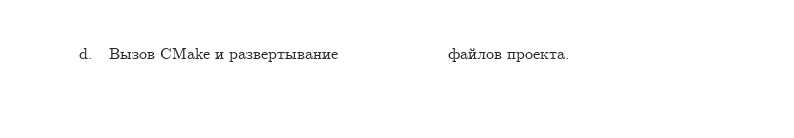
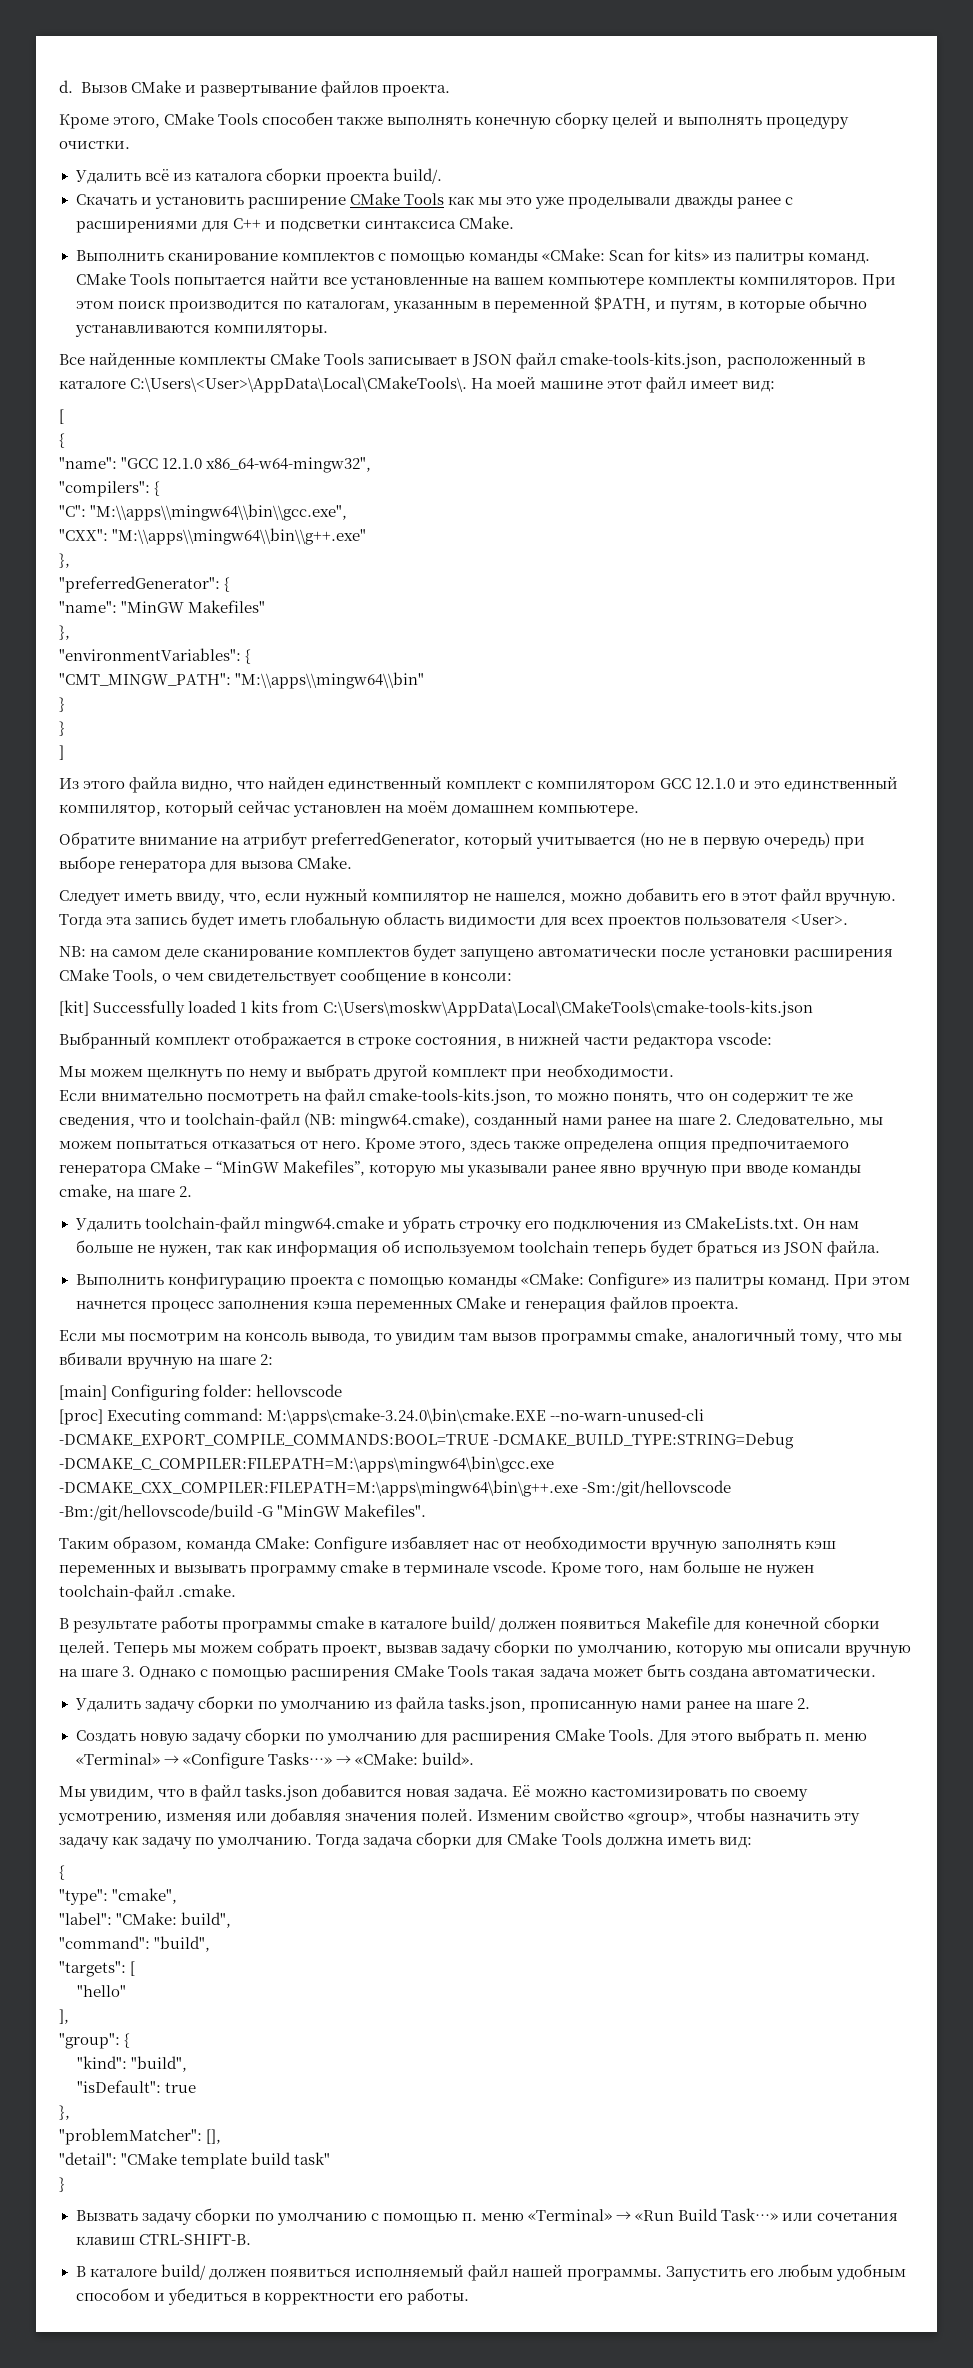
+ Кроме этого, CMake Tools способен также выполнять конечную сборку целей и выполнять процедуру очистки.
+ Удалить всё из каталога сборки проекта build/.
+ Скачать и установить расширение CMake Tools как мы это уже проделывали дважды ранее с расширениями для C++ и подсветки синтаксиса CMake.
+ Выполнить сканирование комплектов с помощью команды «CMake: Scan for kits» из палитры команд. CMake Tools попытается найти все установленные на вашем компьютере комплекты компиляторов. При этом поиск производится по каталогам, указанным в переменной $PATH, и путям, в которые обычно устанавливаются компиляторы.
+ Все найденные комплекты CMake Tools записывает в JSON файл cmake-tools-kits.json, расположенный в каталоге C:\Users\<User>\AppData\Local\CMakeTools\. На моей машине этот файл имеет вид:
+ [
+ {
+ "name": "GCC 12.1.0 x86_64-w64-mingw32",
+ "compilers": {
+ "C": "M:\\apps\\mingw64\\bin\\gcc.exe",
+ "CXX": "M:\\apps\\mingw64\\bin\\g++.exe"
+ },
+ "preferredGenerator": {
+ "name": "MinGW Makefiles"
+ },
+ "environmentVariables": {
+ "CMT_MINGW_PATH": "M:\\apps\\mingw64\\bin"
+ }
+ }
+ ]
+ Из этого файла видно, что найден единственный комплект с компилятором GCC 12.1.0 и это единственный компилятор, который сейчас установлен на моём домашнем компьютере.
+ Обратите внимание на атрибут preferredGenerator, который учитывается (но не в первую очередь) при выборе генератора для вызова CMake.
+ Следует иметь ввиду, что, если нужный компилятор не нашелся, можно добавить его в этот файл вручную. Тогда эта запись будет иметь глобальную область видимости для всех проектов пользователя <User>.
+ NB: на самом деле сканирование комплектов будет запущено автоматически после установки расширения CMake Tools, о чем свидетельствует сообщение в консоли:
+ [kit] Successfully loaded 1 kits from C:\Users\moskw\AppData\Local\CMakeTools\cmake-tools-kits.json
+ Выбранный комплект отображается в строке состояния, в нижней части редактора vscode:
+ Мы можем щелкнуть по нему и выбрать другой комплект при необходимости.
+ Если внимательно посмотреть на файл cmake-tools-kits.json, то можно понять, что он содержит те же сведения, что и toolchain-файл (NB: mingw64.cmake), созданный нами ранее на шаге 2. Следовательно, мы можем попытаться отказаться от него. Кроме этого, здесь также определена опция предпочитаемого генератора CMake – “MinGW Makefiles”, которую мы указывали ранее явно вручную при вводе команды cmake, на шаге 2.
+ Удалить toolchain-файл mingw64.cmake и убрать строчку его подключения из CMakeLists.txt. Он нам больше не нужен, так как информация об используемом toolchain теперь будет браться из JSON файла.
+ Выполнить конфигурацию проекта с помощью команды «CMake: Configure» из палитры команд. При этом начнется процесс заполнения кэша переменных CMake и генерация файлов проекта.
+ Если мы посмотрим на консоль вывода, то увидим там вызов программы cmake, аналогичный тому, что мы вбивали вручную на шаге 2:
+ [main] Configuring folder: hellovscode
+ [proc] Executing command: M:\apps\cmake-3.24.0\bin\cmake.EXE --no-warn-unused-cli -DCMAKE_EXPORT_COMPILE_COMMANDS:BOOL=TRUE -DCMAKE_BUILD_TYPE:STRING=Debug -DCMAKE_C_COMPILER:FILEPATH=M:\apps\mingw64\bin\gcc.exe -DCMAKE_CXX_COMPILER:FILEPATH=M:\apps\mingw64\bin\g++.exe -Sm:/git/hellovscode -Bm:/git/hellovscode/build -G "MinGW Makefiles".
+ Таким образом, команда CMake: Configure избавляет нас от необходимости вручную заполнять кэш переменных и вызывать программу cmake в терминале vscode. Кроме того, нам больше не нужен toolchain-файл .cmake.
+ В результате работы программы cmake в каталоге build/ должен появиться Makefile для конечной сборки целей. Теперь мы можем собрать проект, вызвав задачу сборки по умолчанию, которую мы описали вручную на шаге 3. Однако с помощью расширения CMake Tools такая задача может быть создана автоматически.
+ Удалить задачу сборки по умолчанию из файла tasks.json, прописанную нами ранее на шаге 2.
+ Создать новую задачу сборки по умолчанию для расширения CMake Tools. Для этого выбрать п. меню «Terminal» → «Configure Tasks…» → «CMake: build».
+ Мы увидим, что в файл tasks.json добавится новая задача. Её можно кастомизировать по своему усмотрению, изменяя или добавляя значения полей. Изменим свойство «group», чтобы назначить эту задачу как задачу по умолчанию. Тогда задача сборки для CMake Tools должна иметь вид:
+ {
+ "type": "cmake",
+ "label": "CMake: build",
+ "command": "build",
+ "targets": [
+ "hello"
+ ],
+ "group": {
+ "kind": "build",
+ "isDefault": true
+ },
+ "problemMatcher": [],
+ "detail": "CMake template build task"
+ }
+ Вызвать задачу сборки по умолчанию с помощью п. меню «Terminal» → «Run Build Task…» или сочетания клавиш CTRL-SHIFT-B.
+ В каталоге build/ должен появиться исполняемый файл нашей программы. Запустить его любым удобным способом и убедиться в корректности его работы.

